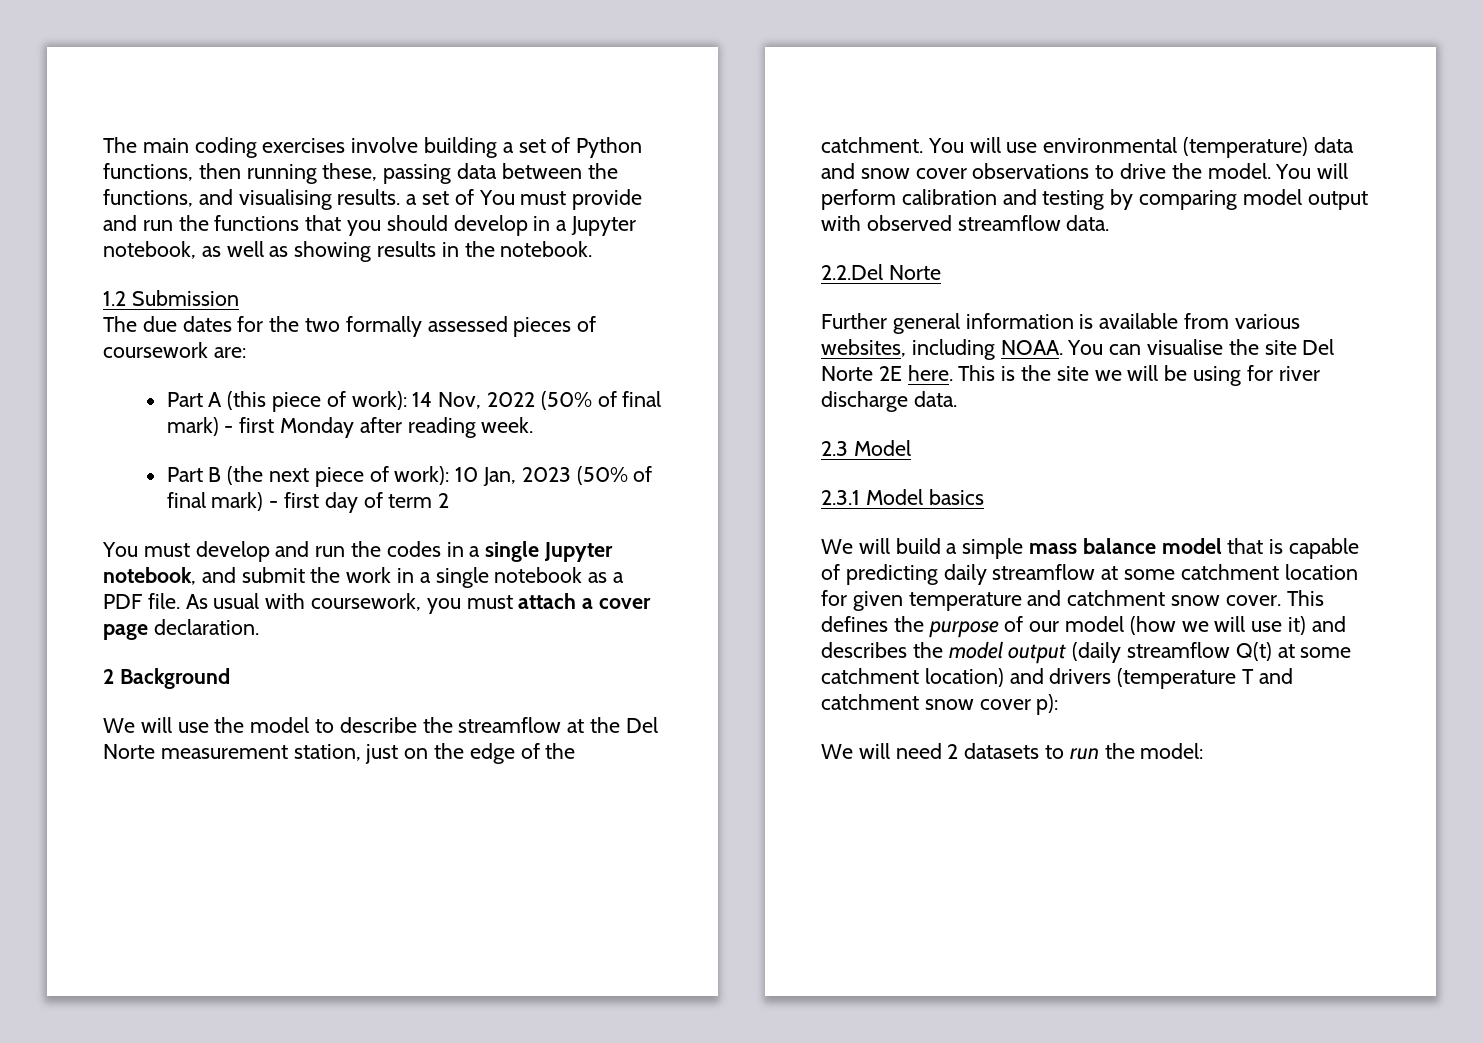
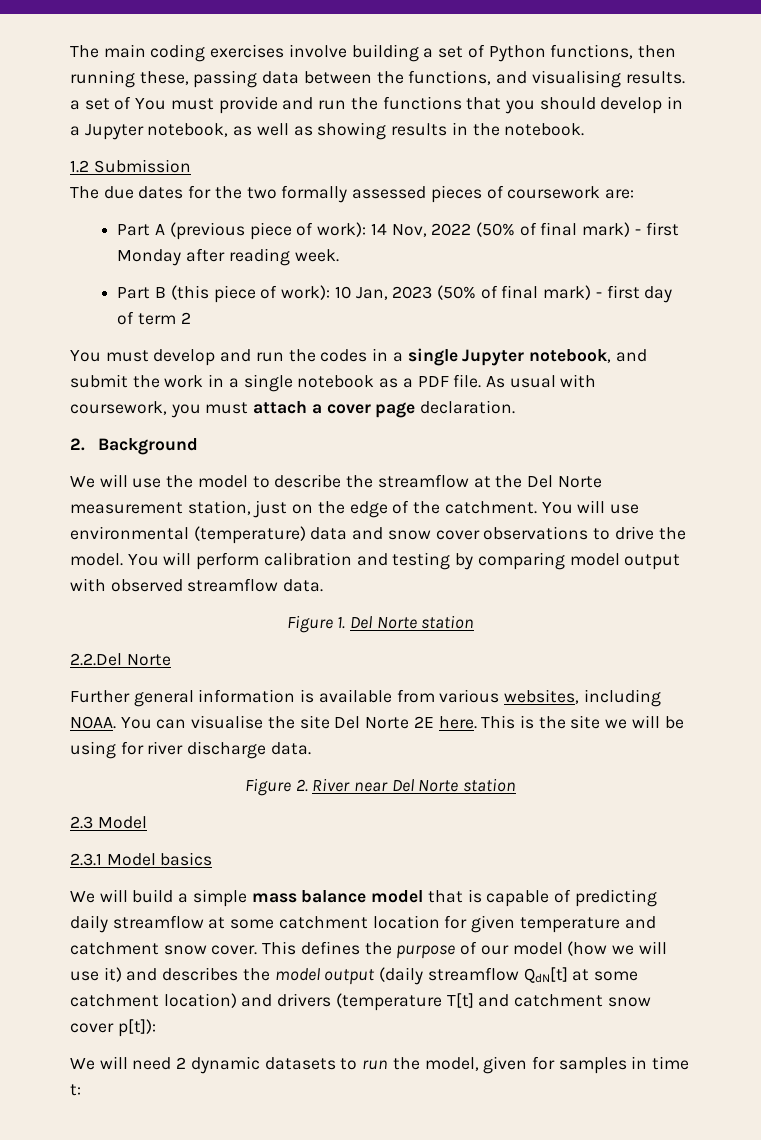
- Part A (this piece of work): 14 Nov, 2022 (50% of final mark) - first Monday after reading week.
+ Part A (previous piece of work): 14 Nov, 2022 (50% of final mark) - first Monday after reading week.
- Part B (the next piece of work): 10 Jan, 2023 (50% of final mark) - first day of term 2
+ Part B (this piece of work): 10 Jan, 2023 (50% of final mark) - first day of term 2
- 2 Background
+ 2. Background
+ Figure 1. Del Norte station
+ Figure 2. River near Del Norte station
- This defines the purpose of our model (how we will use it) and describes the model output (daily streamflow Q(t) at some catchment location) and drivers (temperature T and catchment snow cover p):
+ This defines the purpose of our model (how we will use it) and describes the model output (daily streamflow QdN[t] at some catchment location) and drivers (temperature T[t] and catchment snow cover p[t]):
- We will need 2 datasets to run the model:
+ We will need 2 dynamic datasets to run the model, given for samples in time t:

